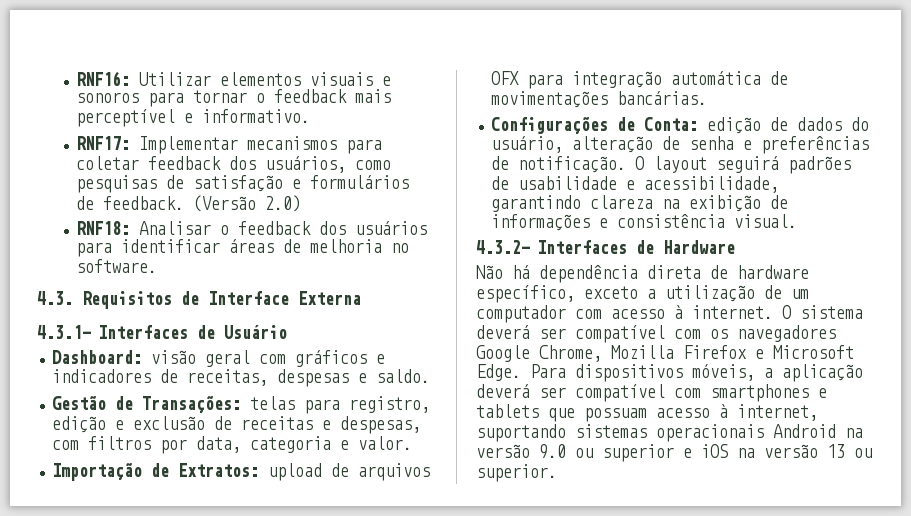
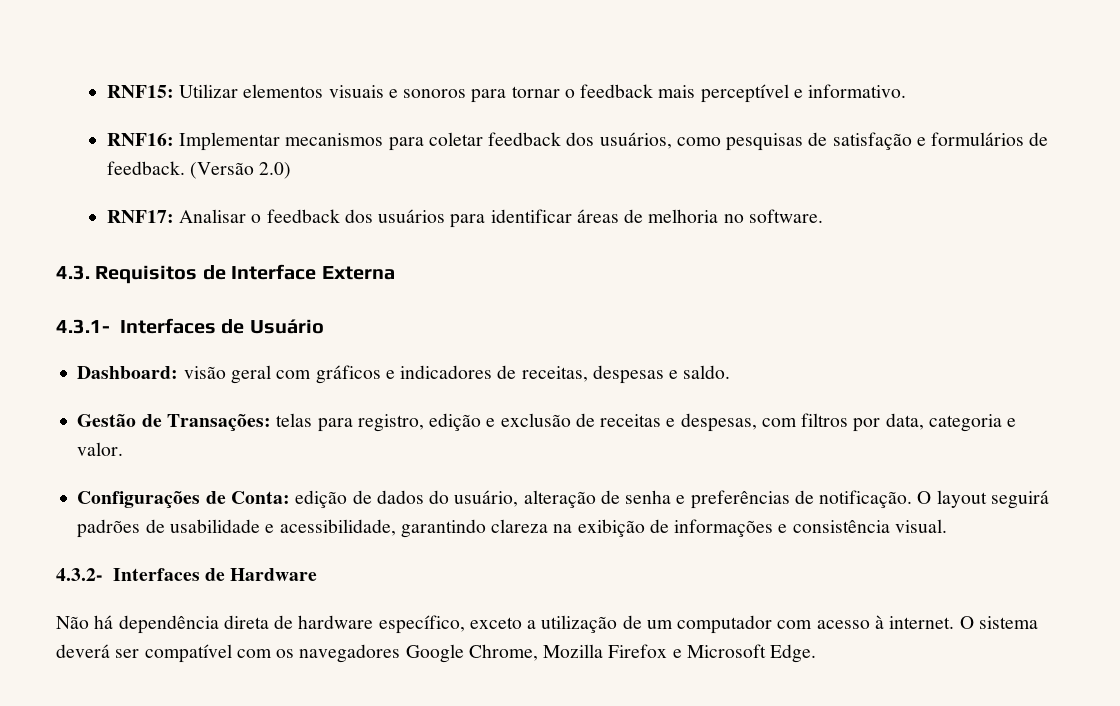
- RNF16: Utilizar elementos visuais e sonoros para tornar o feedback mais perceptível e informativo.
+ RNF15: Utilizar elementos visuais e sonoros para tornar o feedback mais perceptível e informativo.
- RNF17: Implementar mecanismos para coletar feedback dos usuários, como pesquisas de satisfação e formulários de feedback.
+ RNF16: Implementar mecanismos para coletar feedback dos usuários, como pesquisas de satisfação e formulários de feedback.
- RNF18: Analisar o feedback dos usuários para identificar áreas de melhoria no software.
+ RNF17: Analisar o feedback dos usuários para identificar áreas de melhoria no software.
- Importação de Extratos: upload de arquivos OFX para integração automática de movimentações bancárias.
- Para dispositivos móveis, a aplicação deverá ser compatível com smartphones e tablets que possuam acesso à internet, suportando sistemas operacionais Android na versão 9.0 ou superior e iOS na versão 13 ou superior.

